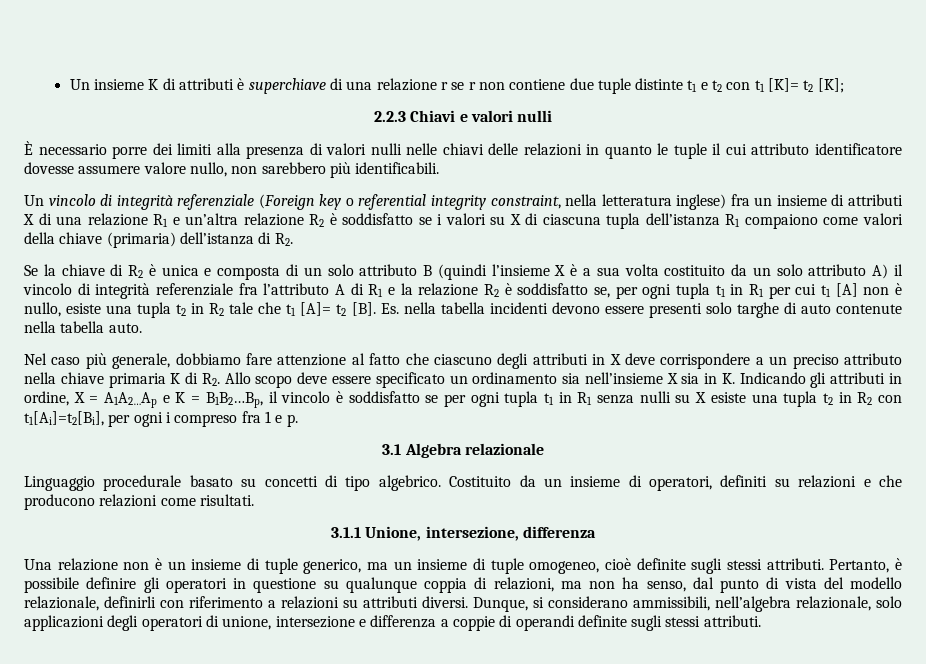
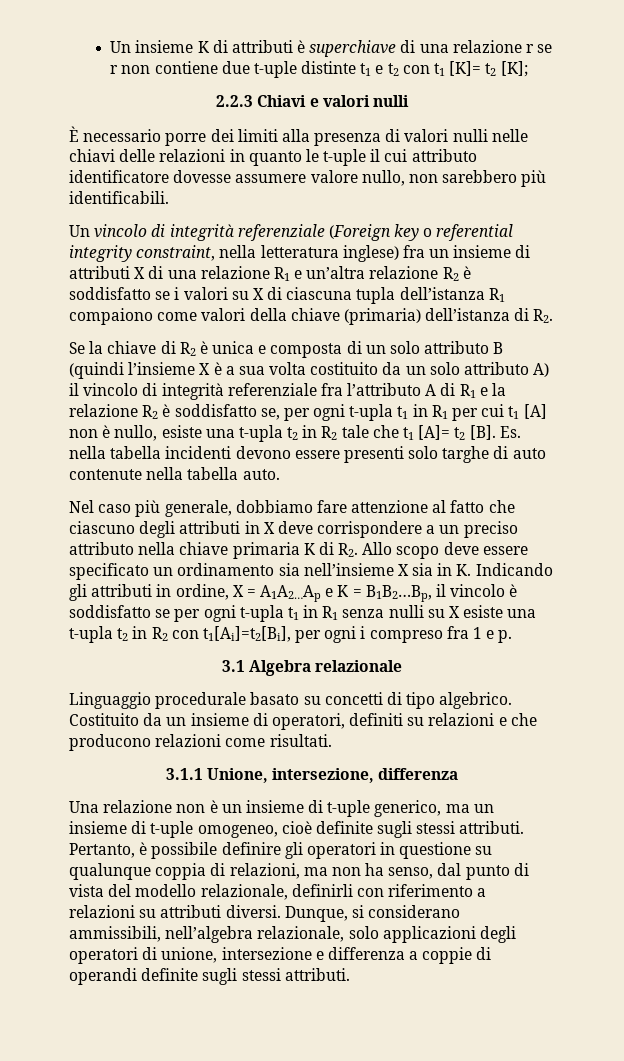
- Un insieme K di attributi è superchiave di una relazione r se r non contiene due tuple distinte t1 e t2 con t1 [K]= t2 [K];
+ Un insieme K di attributi è superchiave di una relazione r se r non contiene due t-uple distinte t1 e t2 con t1 [K]= t2 [K];
- È necessario porre dei limiti alla presenza di valori nulli nelle chiavi delle relazioni in quanto le tuple il cui attributo identificatore dovesse assumere valore nullo, non sarebbero più identificabili.
+ È necessario porre dei limiti alla presenza di valori nulli nelle chiavi delle relazioni in quanto le t-uple il cui attributo identificatore dovesse assumere valore nullo, non sarebbero più identificabili.
- Se la chiave di R2 è unica e composta di un solo attributo B (quindi l’insieme X è a sua volta costituito da un solo attributo A) il vincolo di integrità referenziale fra l’attributo A di R1 e la relazione R2 è soddisfatto se, per ogni tupla t1 in R1 per cui t1 [A] non è nullo, esiste una tupla t2 in R2 tale che t1 [A]= t2 [B]. Es. nella tabella incidenti devono essere presenti solo targhe di auto contenute nella tabella auto.
+ Se la chiave di R2 è unica e composta di un solo attributo B (quindi l’insieme X è a sua volta costituito da un solo attributo A) il vincolo di integrità referenziale fra l’attributo A di R1 e la relazione R2 è soddisfatto se, per ogni t-upla t1 in R1 per cui t1 [A] non è nullo, esiste una t-upla t2 in R2 tale che t1 [A]= t2 [B]. Es. nella tabella incidenti devono essere presenti solo targhe di auto contenute nella tabella auto.
- Nel caso più generale, dobbiamo fare attenzione al fatto che ciascuno degli attributi in X deve corrispondere a un preciso attributo nella chiave primaria K di R2. Allo scopo deve essere specificato un ordinamento sia nell’insieme X sia in K. Indicando gli attributi in ordine, X = A1A2…Ap e K = B1B2…Bp, il vincolo è soddisfatto se per ogni tupla t1 in R1 senza nulli su X esiste una tupla t2 in R2 con t1[Ai]=t2[Bi], per ogni i compreso fra 1 e p.
+ Nel caso più generale, dobbiamo fare attenzione al fatto che ciascuno degli attributi in X deve corrispondere a un preciso attributo nella chiave primaria K di R2. Allo scopo deve essere specificato un ordinamento sia nell’insieme X sia in K. Indicando gli attributi in ordine, X = A1A2…Ap e K = B1B2…Bp, il vincolo è soddisfatto se per ogni t-upla t1 in R1 senza nulli su X esiste una t-upla t2 in R2 con t1[Ai]=t2[Bi], per ogni i compreso fra 1 e p.
- Una relazione non è un insieme di tuple generico, ma un insieme di tuple omogeneo, cioè definite sugli stessi attributi.
+ Una relazione non è un insieme di t-uple generico, ma un insieme di t-uple omogeneo, cioè definite sugli stessi attributi.

